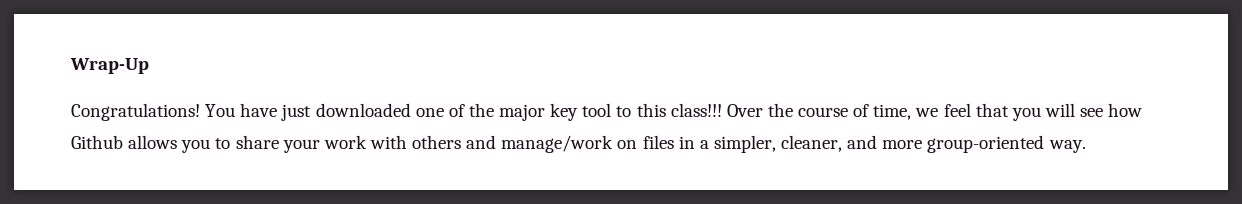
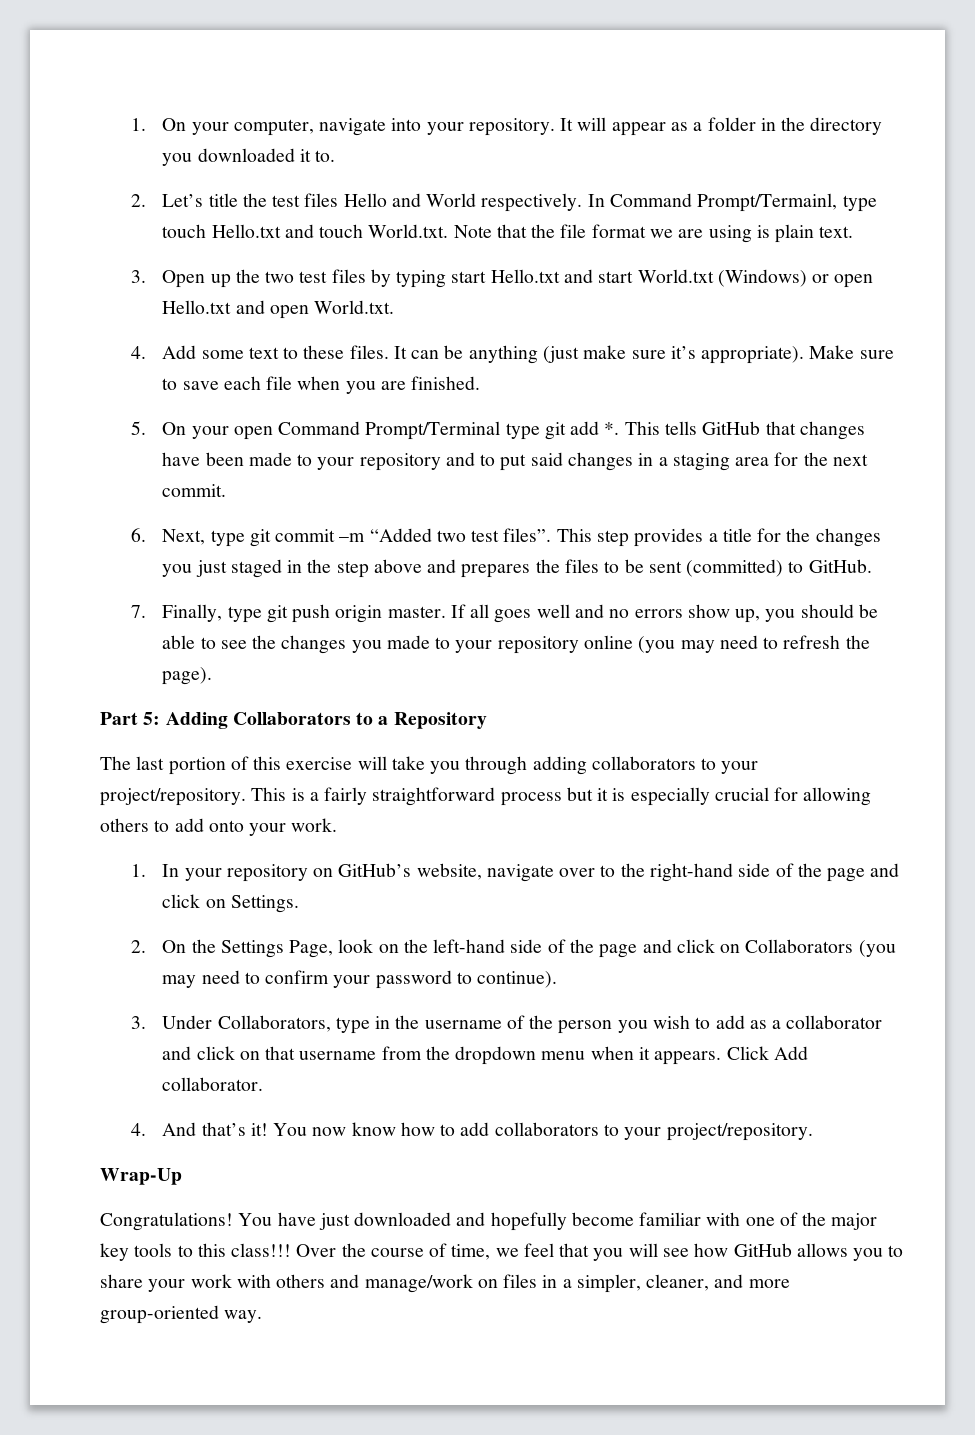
+ 1. On your computer, navigate into your repository. It will appear as a folder in the directory you downloaded it to.
+ 2. Let’s title the test files Hello and World respectively. In Command Prompt/Termainl, type touch Hello.txt and touch World.txt. Note that the file format we are using is plain text.
+ 3. Open up the two test files by typing start Hello.txt and start World.txt (Windows) or open Hello.txt and open World.txt.
+ 4. Add some text to these files. It can be anything (just make sure it’s appropriate). Make sure to save each file when you are finished.
+ 5. On your open Command Prompt/Terminal type git add *. This tells GitHub that changes have been made to your repository and to put said changes in a staging area for the next commit.
+ 6. Next, type git commit –m “Added two test files”. This step provides a title for the changes you just staged in the step above and prepares the files to be sent (committed) to GitHub.
+ 7. Finally, type git push origin master. If all goes well and no errors show up, you should be able to see the changes you made to your repository online (you may need to refresh the page).
+ Part 5: Adding Collaborators to a Repository
+ The last portion of this exercise will take you through adding collaborators to your project/repository. This is a fairly straightforward process but it is especially crucial for allowing others to add onto your work.
+ 1. In your repository on GitHub’s website, navigate over to the right-hand side of the page and click on Settings.
+ 2. On the Settings Page, look on the left-hand side of the page and click on Collaborators (you may need to confirm your password to continue).
+ 3. Under Collaborators, type in the username of the person you wish to add as a collaborator and click on that username from the dropdown menu when it appears. Click Add collaborator.
+ 4. And that’s it! You now know how to add collaborators to your project/repository.
- You have just downloaded one of the major key tool to this class!!!
+ You have just downloaded and hopefully become familiar with one of the major key tools to this class!!!
- Over the course of time, we feel that you will see how Github allows you to share your work with others and manage/work on files in a simpler, cleaner, and more group-oriented way.
+ Over the course of time, we feel that you will see how GitHub allows you to share your work with others and manage/work on files in a simpler, cleaner, and more group-oriented way.

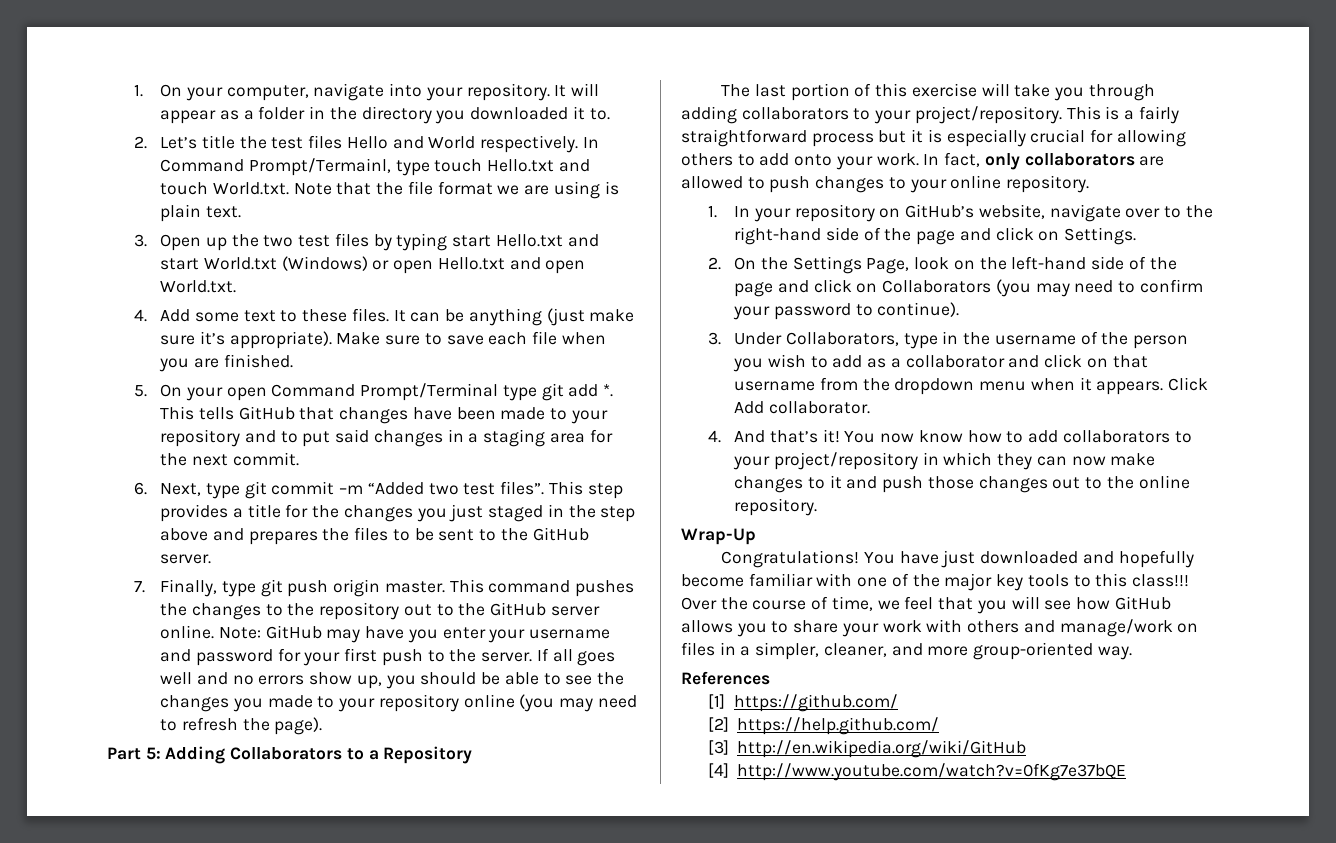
- This step provides a title for the changes you just staged in the step above and prepares the files to be sent (committed) to GitHub.
+ This step provides a title for the changes you just staged in the step above and prepares the files to be sent to the GitHub server.
+ This command pushes the changes to the repository out to the GitHub server online. Note: GitHub may have you enter your username and password for your first push to the server.
+ In fact, only collaborators are allowed to push changes to your online repository.
- You now know how to add collaborators to your project/repository.
+ You now know how to add collaborators to your project/repository in which they can now make changes to it and push those changes out to the online repository.
+ References
+ [1] https://github.com/
+ [2] https://help.github.com/
+ [3] http://en.wikipedia.org/wiki/GitHub
+ [4] http://www.youtube.com/watch?v=0fKg7e37bQE

